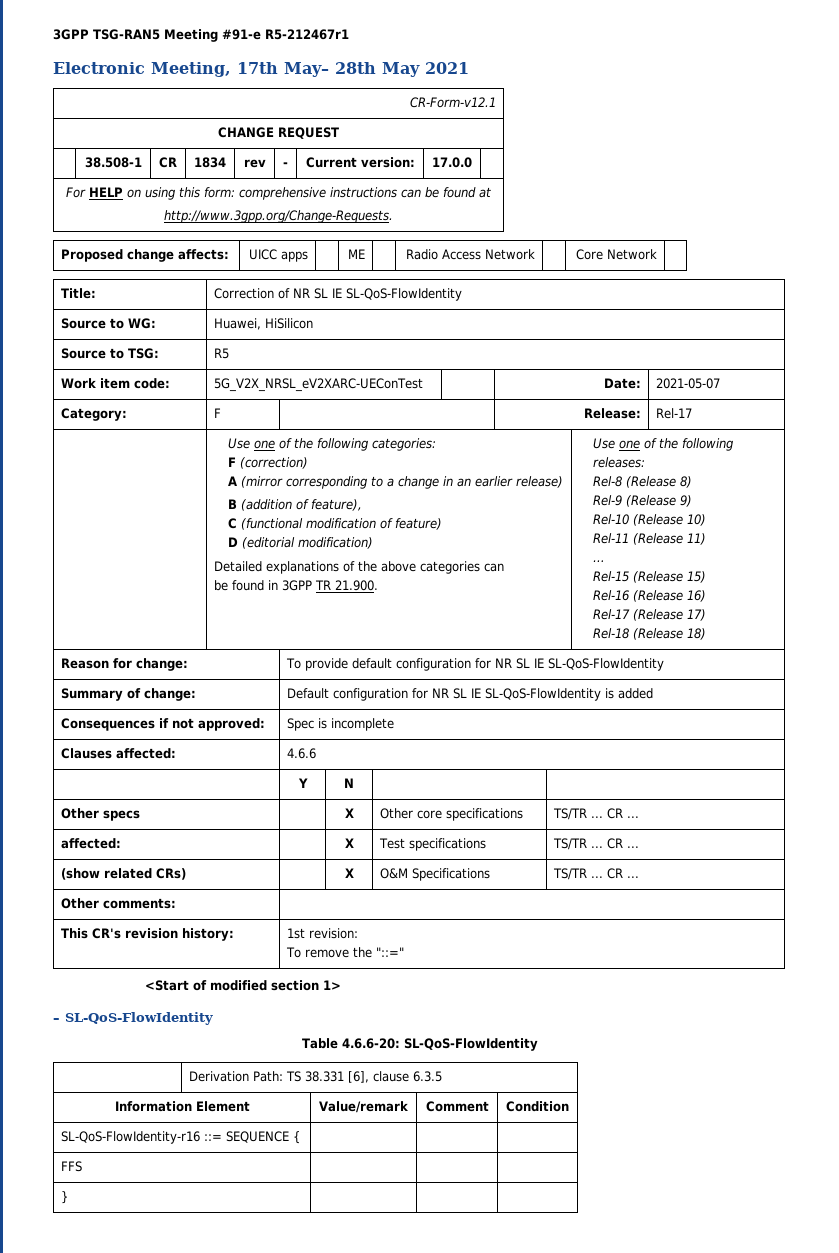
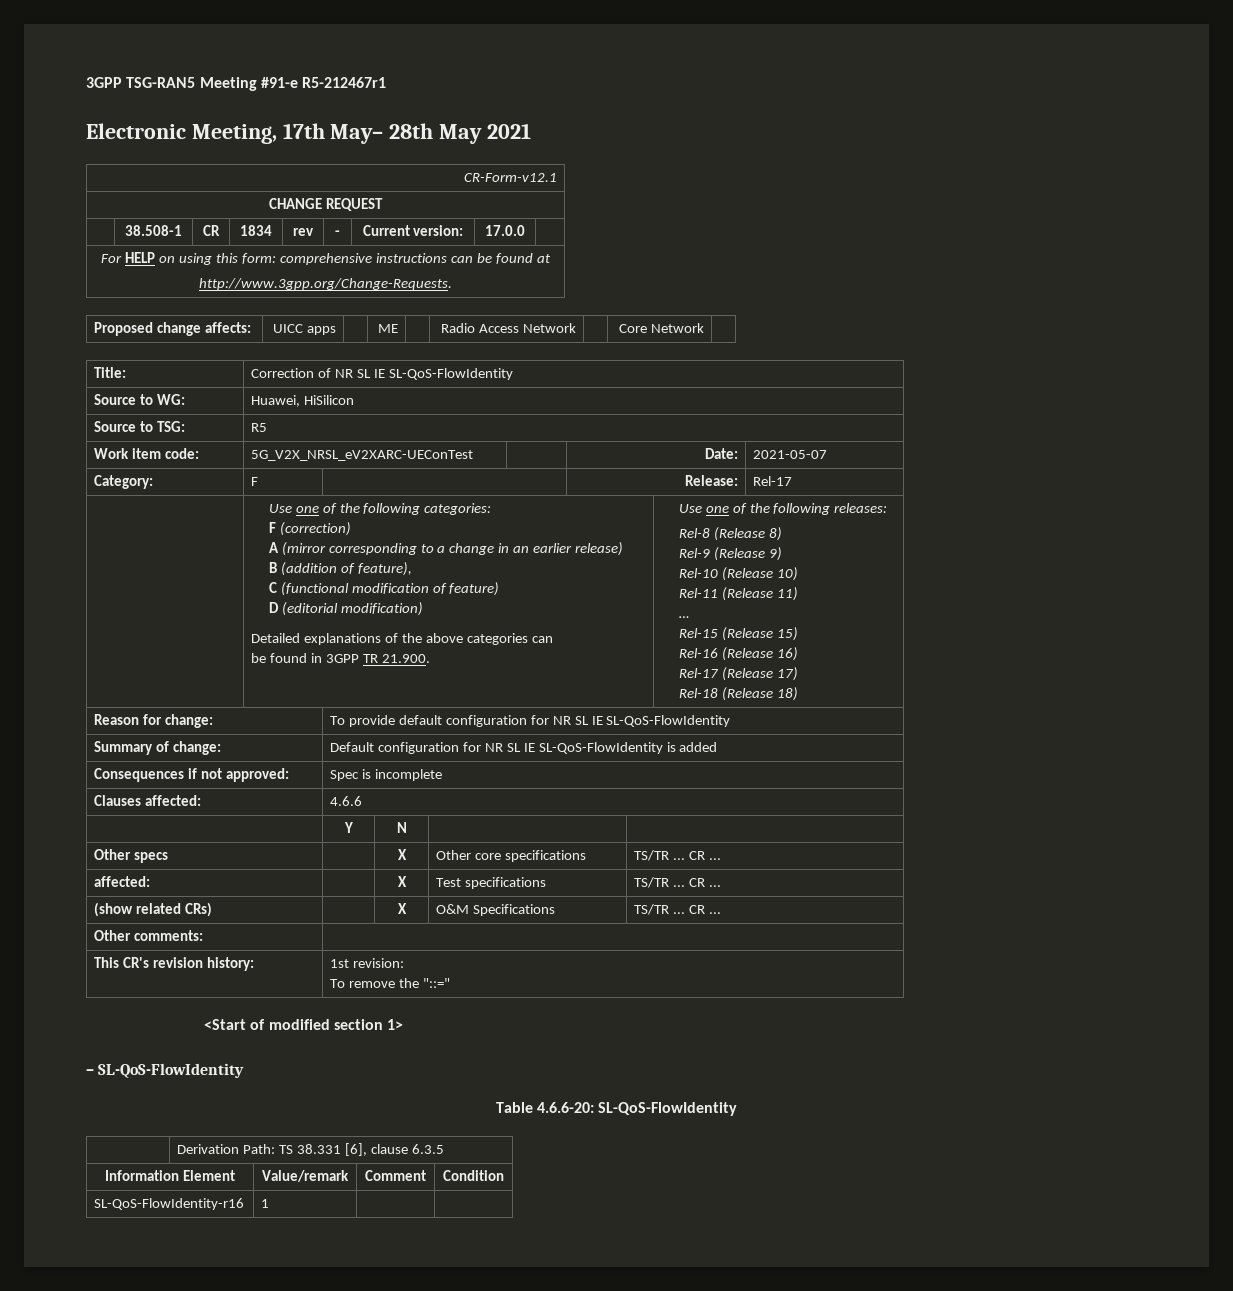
- SL-QoS-FlowIdentity-r16 ::= SEQUENCE { | | |
- FFS | | |
- } | | |
+ SL-QoS-FlowIdentity-r16 | 1 | |

